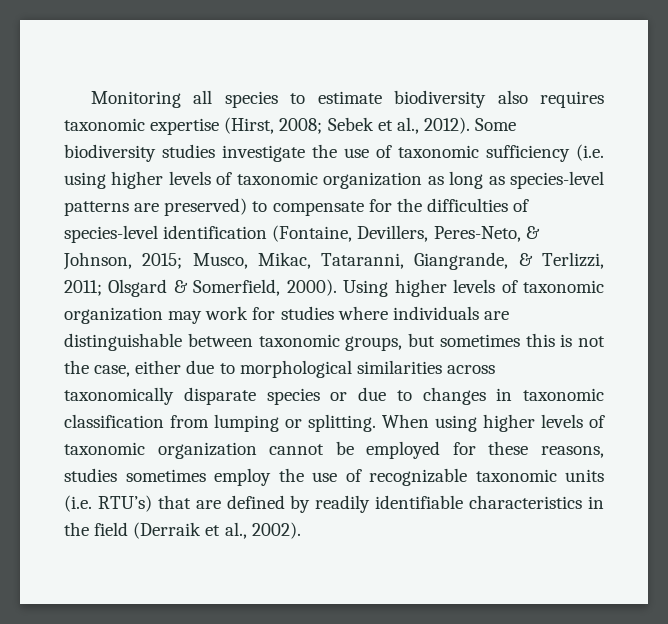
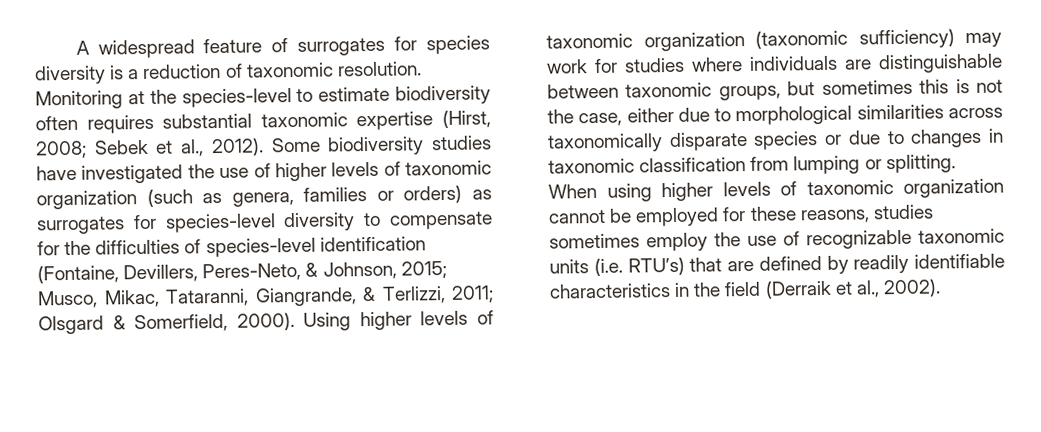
- Monitoring all species to estimate biodiversity also requires taxonomic expertise (Hirst, 2008; Sebek et al., 2012).
+ A widespread feature of surrogates for species diversity is a reduction of taxonomic resolution. Monitoring at the species-level to estimate biodiversity often requires substantial taxonomic expertise (Hirst, 2008; Sebek et al., 2012).
- Some biodiversity studies investigate the use of taxonomic sufficiency (i.e. using higher levels of taxonomic organization as long as species-level patterns are preserved) to compensate for the difficulties of species-level identification (Fontaine, Devillers, Peres-Neto, & Johnson, 2015; Musco, Mikac, Tataranni, Giangrande, & Terlizzi, 2011; Olsgard & Somerfield, 2000).
+ Some biodiversity studies have investigated the use of higher levels of taxonomic organization (such as genera, families or orders) as surrogates for species-level diversity to compensate for the difficulties of species-level identification (Fontaine, Devillers, Peres-Neto, & Johnson, 2015; Musco, Mikac, Tataranni, Giangrande, & Terlizzi, 2011; Olsgard & Somerfield, 2000).
- Using higher levels of taxonomic organization may work for studies where individuals are distinguishable between taxonomic groups, but sometimes this is not the case, either due to morphological similarities across taxonomically disparate species or due to changes in taxonomic classification from lumping or splitting.
+ Using higher levels of taxonomic organization (taxonomic sufficiency) may work for studies where individuals are distinguishable between taxonomic groups, but sometimes this is not the case, either due to morphological similarities across taxonomically disparate species or due to changes in taxonomic classification from lumping or splitting.

